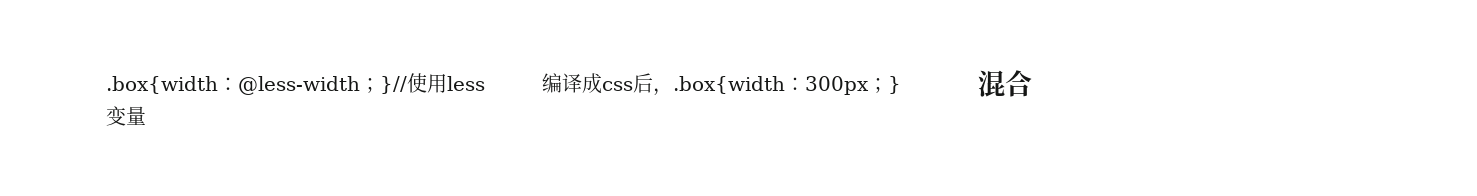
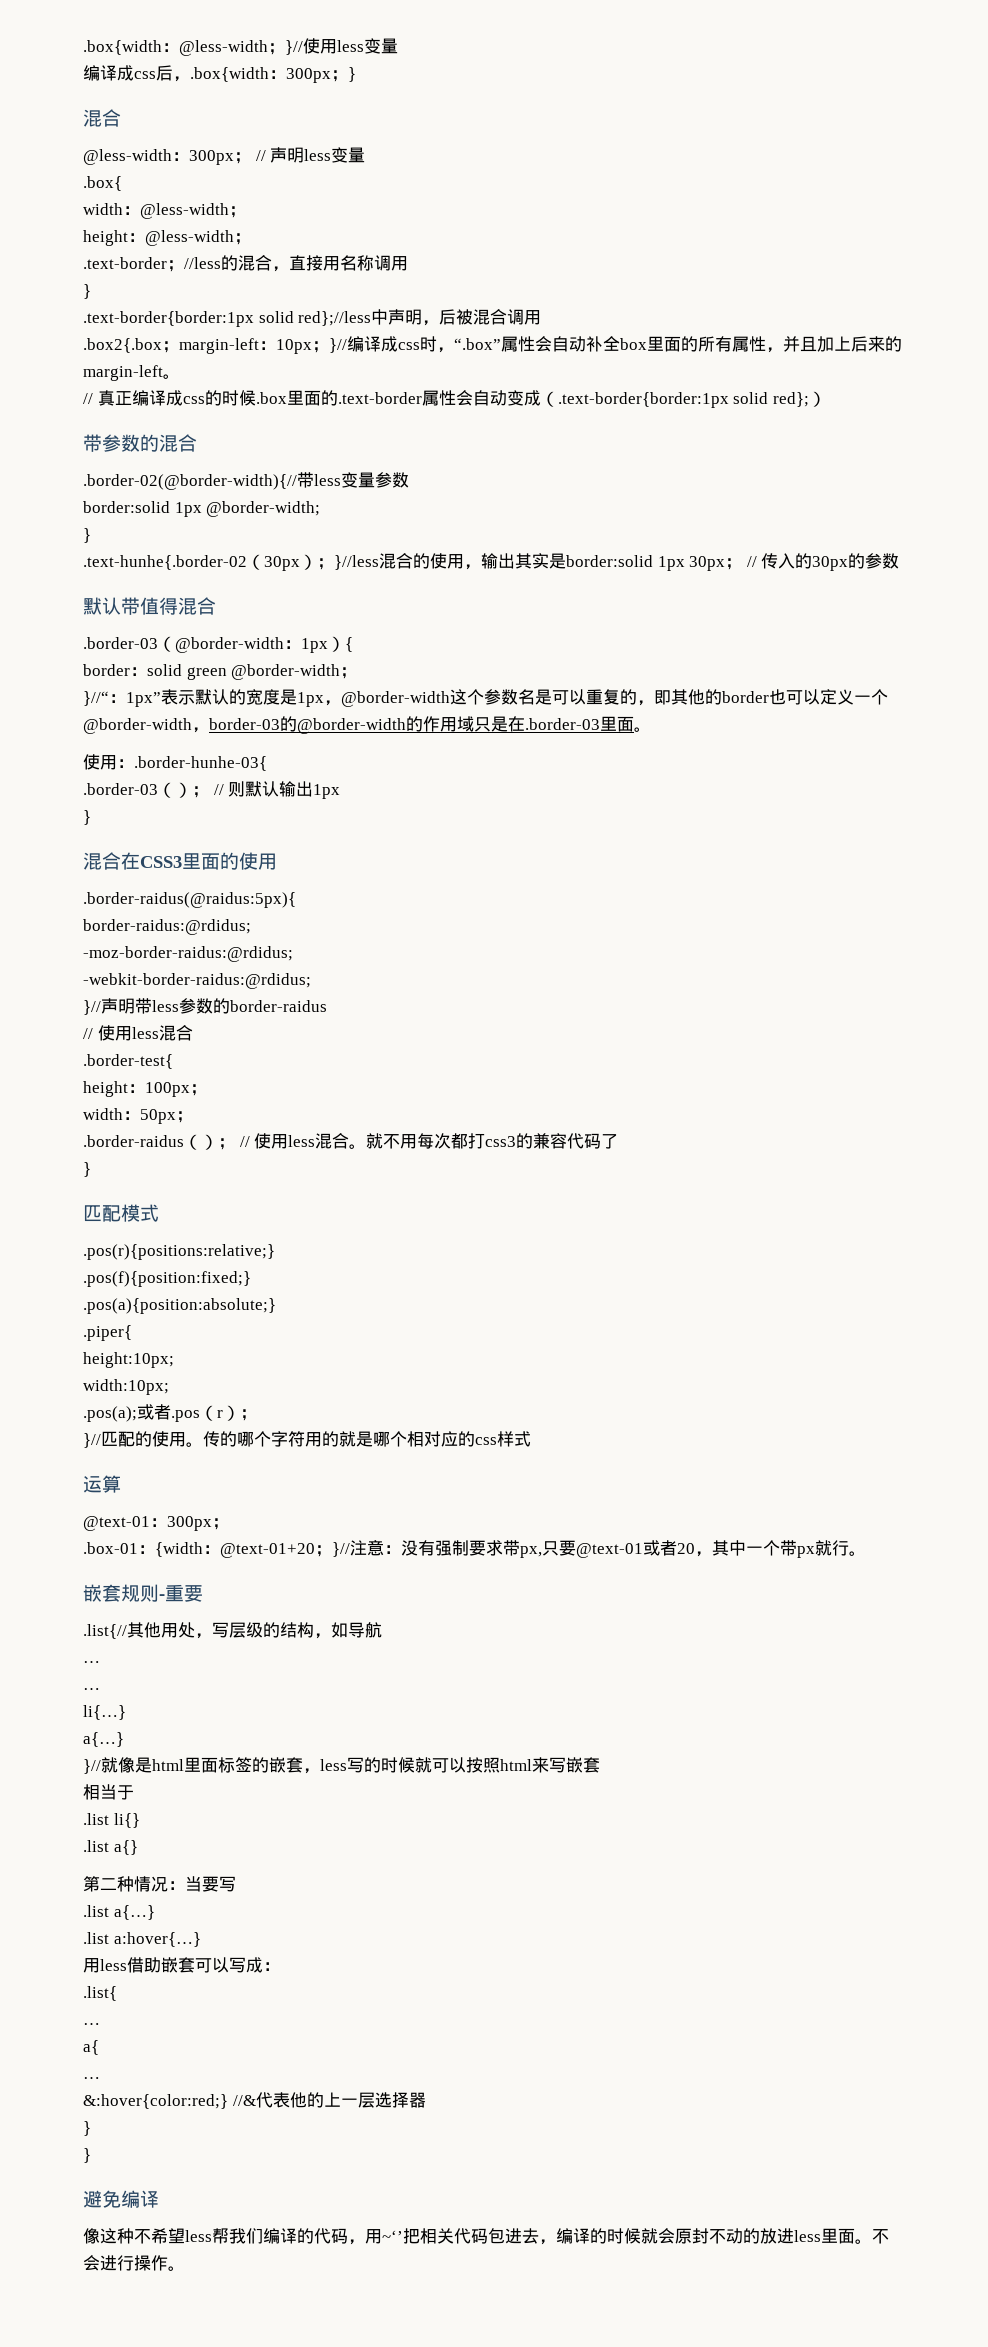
+ @less-width：300px； // 声明less变量
+ .box{
+ width：@less-width；
+ height：@less-width；
+ .text-border；//less的混合，直接用名称调用
+ }
+ .text-border{border:1px solid red};//less中声明，后被混合调用
+ .box2{.box；margin-left：10px；}//编译成css时，“.box”属性会自动补全box里面的所有属性，并且加上后来的margin-left。
+ // 真正编译成css的时候.box里面的.text-border属性会自动变成（.text-border{border:1px solid red};）
+ 带参数的混合
+ .border-02(@border-width){//带less变量参数
+ border:solid 1px @border-width;
+ }
+ .text-hunhe{.border-02（30px）；}//less混合的使用，输出其实是border:solid 1px 30px； // 传入的30px的参数
+ 默认带值得混合
+ .border-03（@border-width：1px）{
+ border：solid green @border-width；
+ }//“：1px”表示默认的宽度是1px，@border-width这个参数名是可以重复的，即其他的border也可以定义一个@border-width，border-03的@border-width的作用域只是在.border-03里面。
+ 使用：.border-hunhe-03{
+ .border-03（）； // 则默认输出1px
+ }
+ 混合在CSS3里面的使用
+ .border-raidus(@raidus:5px){
+ border-raidus:@rdidus;
+ -moz-border-raidus:@rdidus;
+ -webkit-border-raidus:@rdidus;
+ }//声明带less参数的border-raidus
+ // 使用less混合
+ .border-test{
+ height：100px；
+ width：50px；
+ .border-raidus（）； // 使用less混合。就不用每次都打css3的兼容代码了
+ }
+ 匹配模式
+ .pos(r){positions:relative;}
+ .pos(f){position:fixed;}
+ .pos(a){position:absolute;}
+ .piper{
+ height:10px;
+ width:10px;
+ .pos(a);或者.pos（r）；
+ }//匹配的使用。传的哪个字符用的就是哪个相对应的css样式
+ 运算
+ @text-01：300px；
+ .box-01：{width：@text-01+20；}//注意：没有强制要求带px,只要@text-01或者20，其中一个带px就行。
+ 嵌套规则-重要
+ .list{//其他用处，写层级的结构，如导航
+ …
+ …
+ li{…}
+ a{…}
+ }//就像是html里面标签的嵌套，less写的时候就可以按照html来写嵌套
+ 相当于
+ .list li{}
+ .list a{}
+ 第二种情况：当要写
+ .list a{…}
+ .list a:hover{…}
+ 用less借助嵌套可以写成：
+ .list{
+ …
+ a{
+ …
+ &:hover{color:red;} //&代表他的上一层选择器
+ }
+ }
+ 避免编译
+ 像这种不希望less帮我们编译的代码，用~‘’把相关代码包进去，编译的时候就会原封不动的放进less里面。不会进行操作。

